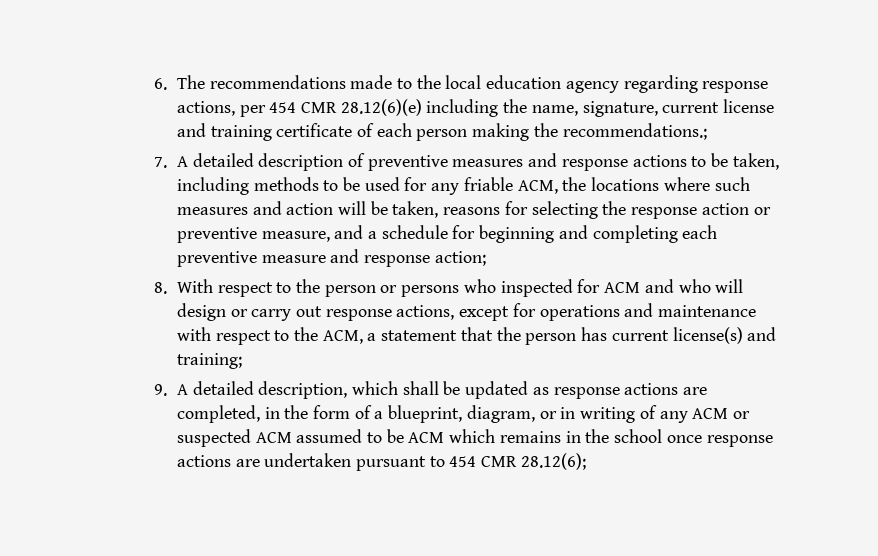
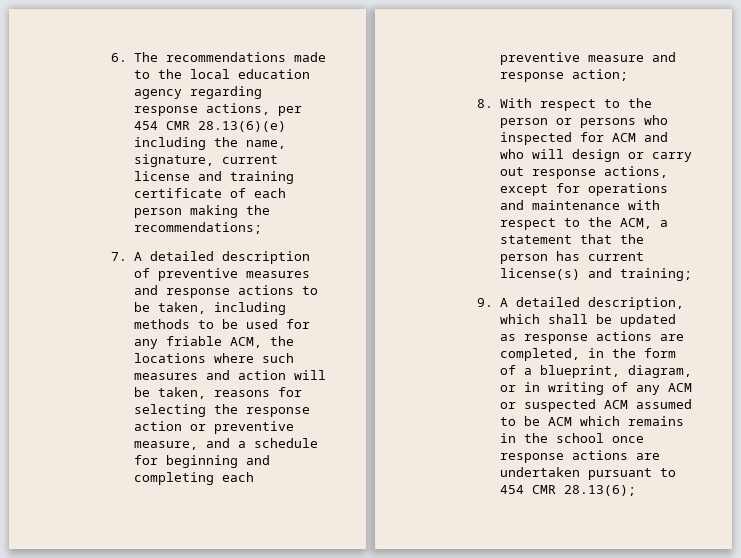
- 6. The recommendations made to the local education agency regarding response actions, per 454 CMR 28.12(6)(e) including the name, signature, current license and training certificate of each person making the recommendations.;
+ 6. The recommendations made to the local education agency regarding response actions, per 454 CMR 28.13(6)(e) including the name, signature, current license and training certificate of each person making the recommendations;
- 9. A detailed description, which shall be updated as response actions are completed, in the form of a blueprint, diagram, or in writing of any ACM or suspected ACM assumed to be ACM which remains in the school once response actions are undertaken pursuant to 454 CMR 28.12(6);
+ 9. A detailed description, which shall be updated as response actions are completed, in the form of a blueprint, diagram, or in writing of any ACM or suspected ACM assumed to be ACM which remains in the school once response actions are undertaken pursuant to 454 CMR 28.13(6);

